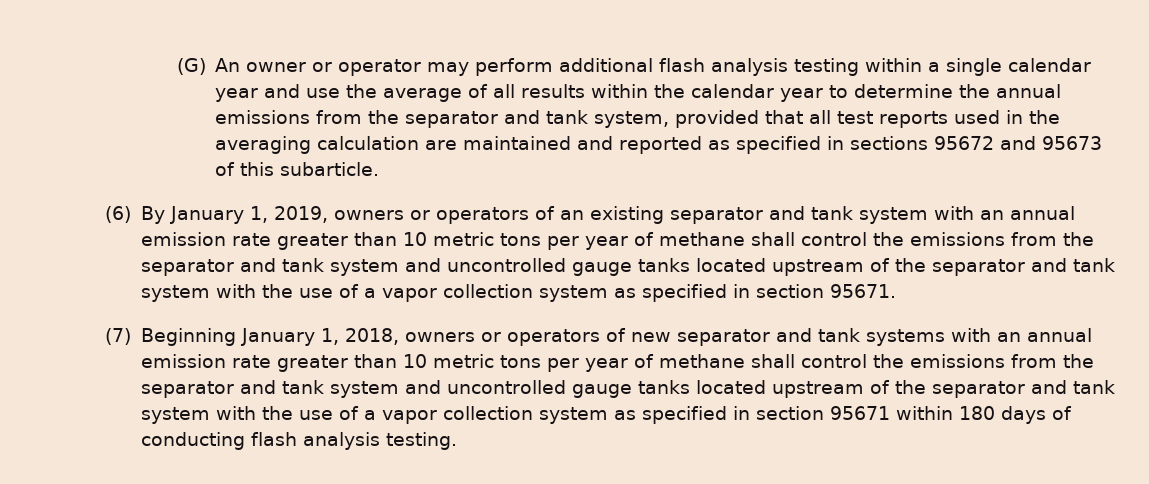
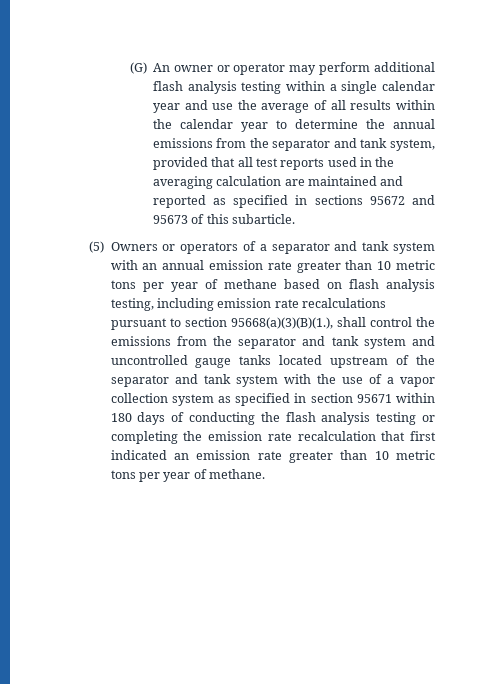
- (6) By January 1, 2019, owners or operators of an existing separator and tank system with an annual emission rate greater than 10 metric tons per year of methane shall control the emissions from the separator and tank system and uncontrolled gauge tanks located upstream of the separator and tank system with the use of a vapor collection system as specified in section 95671.
- (7) Beginning January 1, 2018, owners or operators of new separator and tank systems with an annual emission rate greater than 10 metric tons per year of methane shall control the emissions from the separator and tank system and uncontrolled gauge tanks located upstream of the separator and tank system with the use of a vapor collection system as specified in section 95671 within 180 days of conducting flash analysis testing.
+ (5) Owners or operators of a separator and tank system with an annual emission rate greater than 10 metric tons per year of methane based on flash analysis testing, including emission rate recalculations pursuant to section 95668(a)(3)(B)(1.), shall control the emissions from the separator and tank system and uncontrolled gauge tanks located upstream of the separator and tank system with the use of a vapor collection system as specified in section 95671 within 180 days of conducting the flash analysis testing or completing the emission rate recalculation that first indicated an emission rate greater than 10 metric tons per year of methane.

